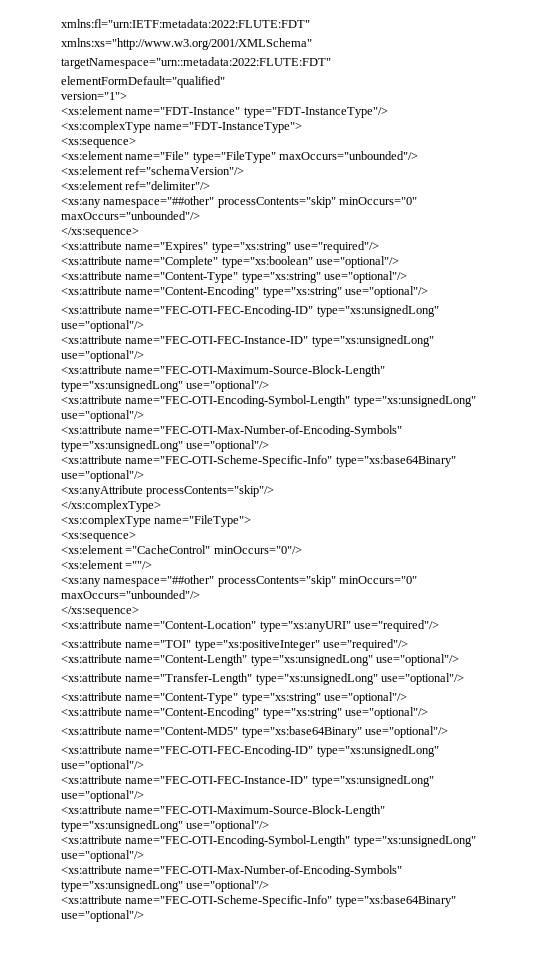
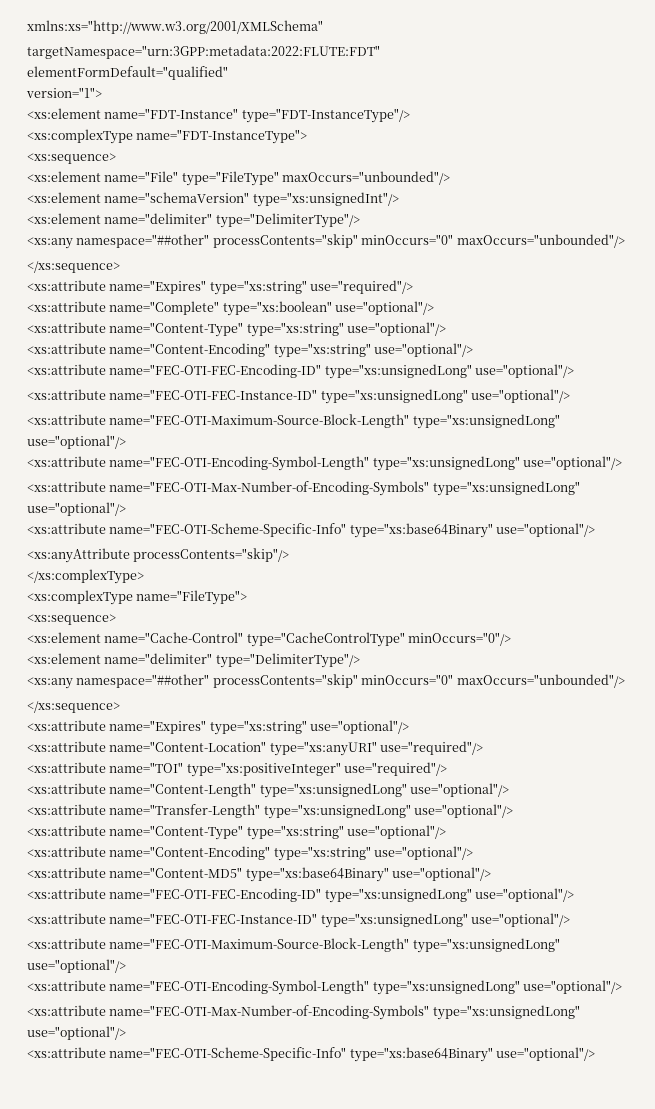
- xmlns:fl="urn:IETF:metadata:2022:FLUTE:FDT"
- targetNamespace="urn::metadata:2022:FLUTE:FDT"
+ targetNamespace="urn:3GPP:metadata:2022:FLUTE:FDT"
- <xs:element ref="schemaVersion"/>
- <xs:element ref="delimiter"/>
+ <xs:element name="schemaVersion" type="xs:unsignedInt"/>
+ <xs:element name="delimiter" type="DelimiterType"/>
- <xs:element ="CacheControl" minOccurs="0"/>
- <xs:element =""/>
+ <xs:element name="Cache-Control" type="CacheControlType" minOccurs="0"/>
+ <xs:element name="delimiter" type="DelimiterType"/>
  <xs:any namespace="##other" processContents="skip" minOccurs="0" maxOccurs="unbounded"/>
  </xs:sequence>
+ <xs:attribute name="Expires" type="xs:string" use="optional"/>

